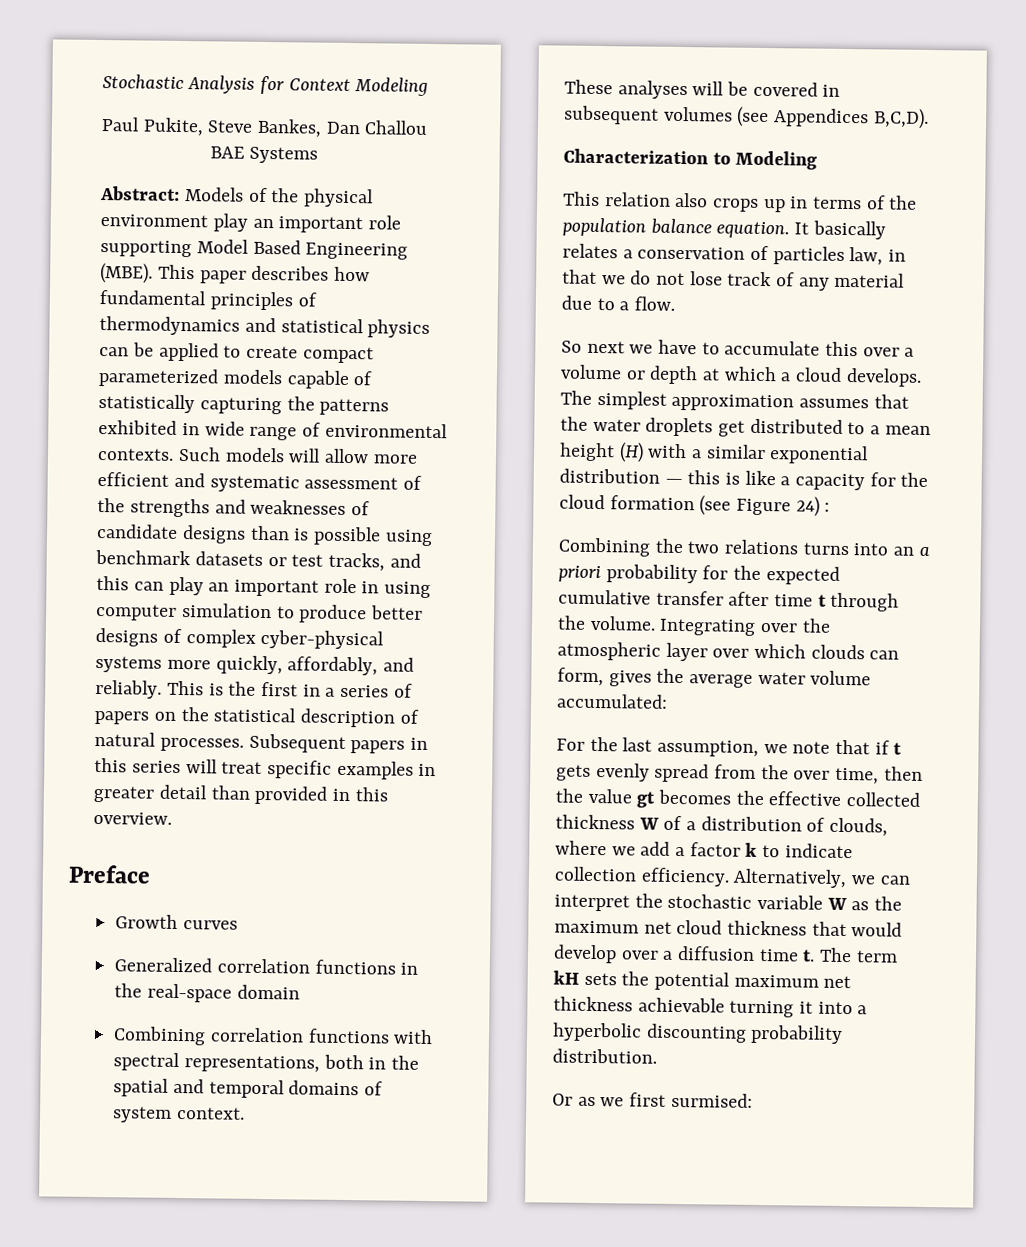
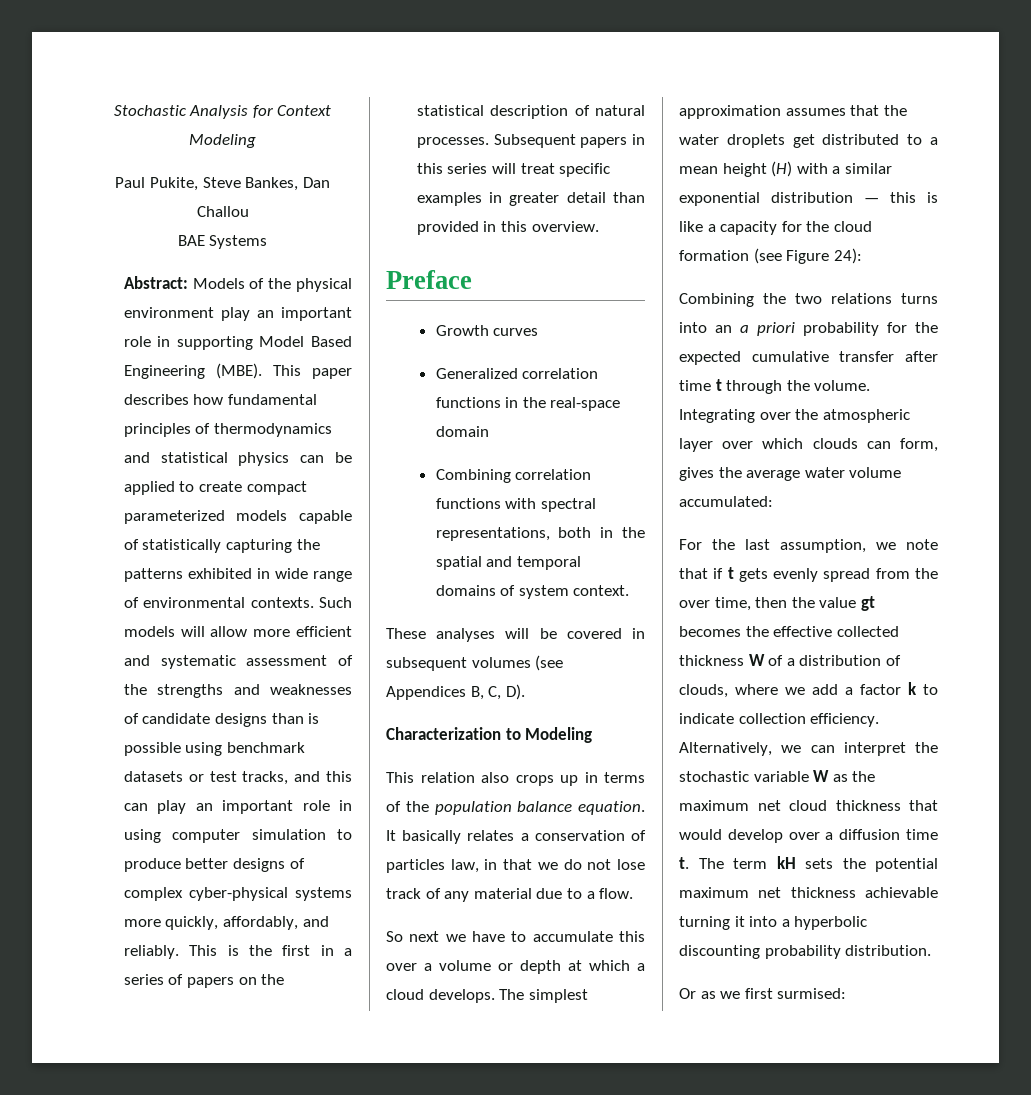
- Abstract: Models of the physical environment play an important role supporting Model Based Engineering (MBE).
+ Abstract: Models of the physical environment play an important role in supporting Model Based Engineering (MBE).
- These analyses will be covered in subsequent volumes (see Appendices B,C,D).
+ These analyses will be covered in subsequent volumes (see Appendices B, C, D).
- The simplest approximation assumes that the water droplets get distributed to a mean height (H) with a similar exponential distribution — this is like a capacity for the cloud formation (see Figure 24) :
+ The simplest approximation assumes that the water droplets get distributed to a mean height (H) with a similar exponential distribution — this is like a capacity for the cloud formation (see Figure 24):

